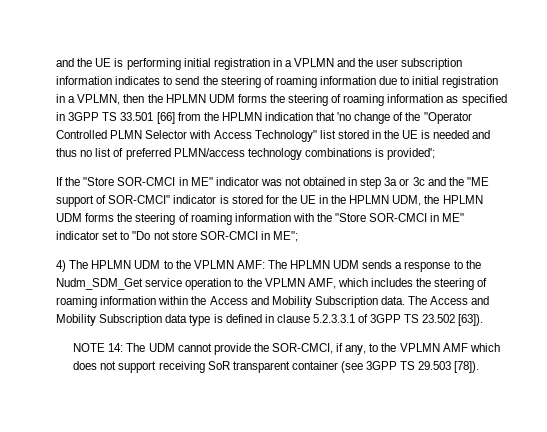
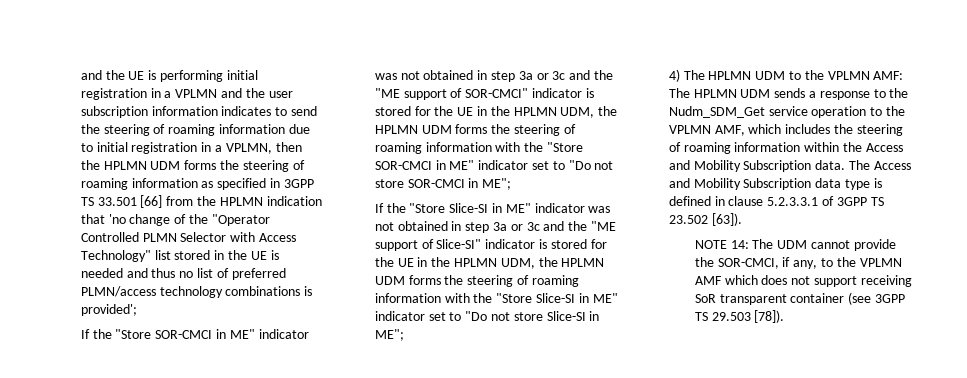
+ If the "Store Slice-SI in ME" indicator was not obtained in step 3a or 3c and the "ME support of Slice-SI" indicator is stored for the UE in the HPLMN UDM, the HPLMN UDM forms the steering of roaming information with the "Store Slice-SI in ME" indicator set to "Do not store Slice-SI in ME";

